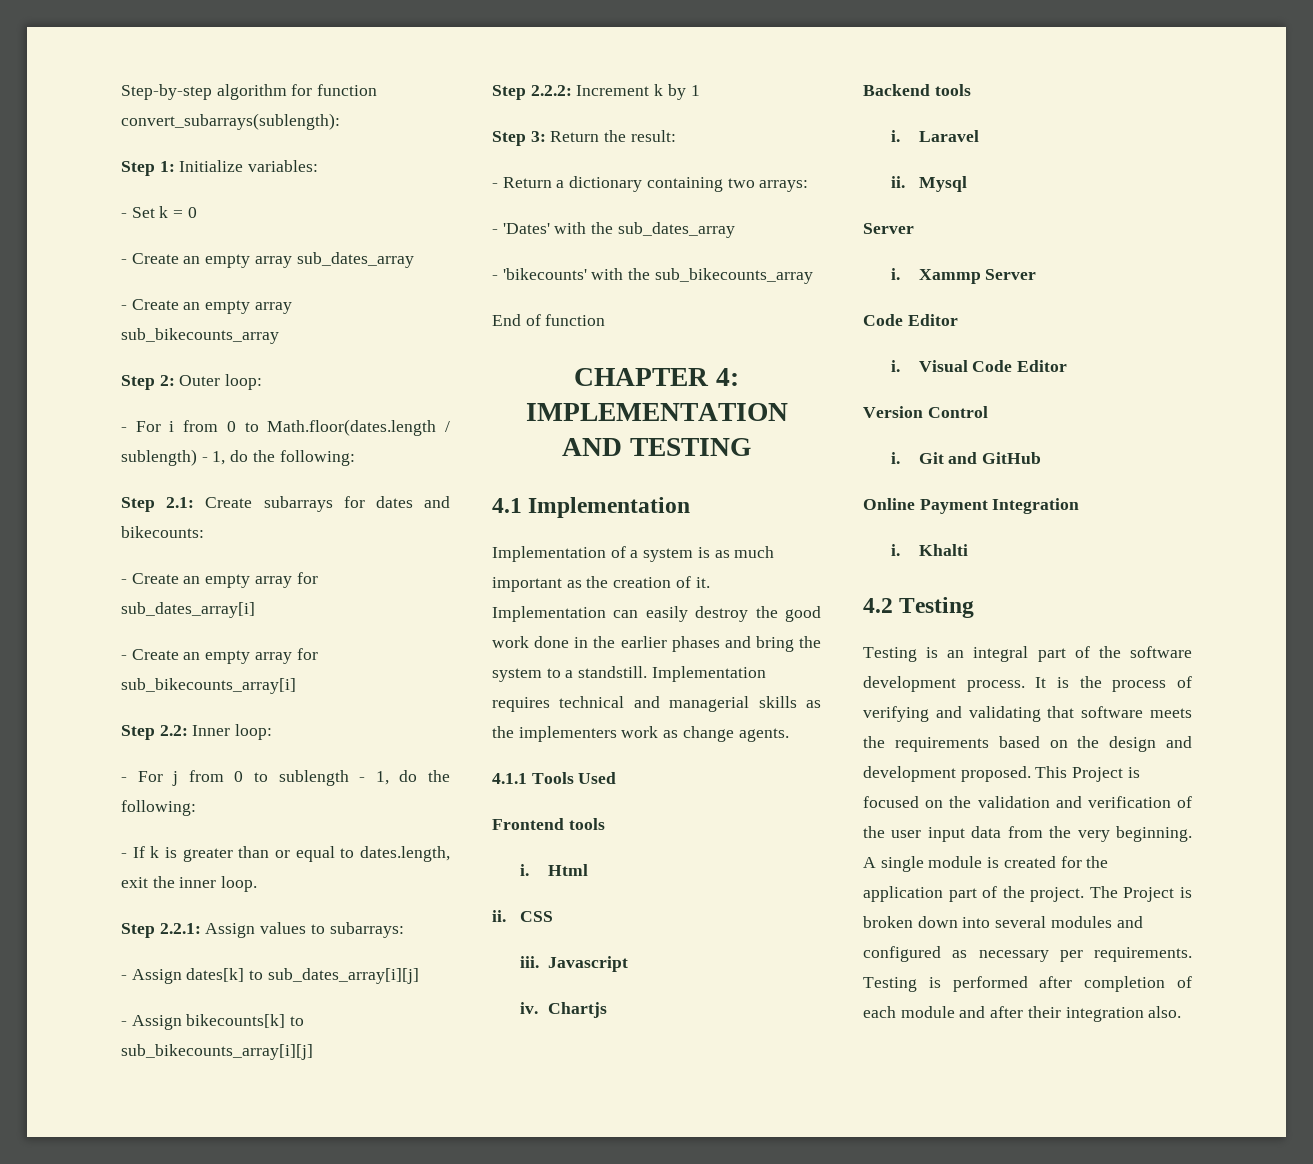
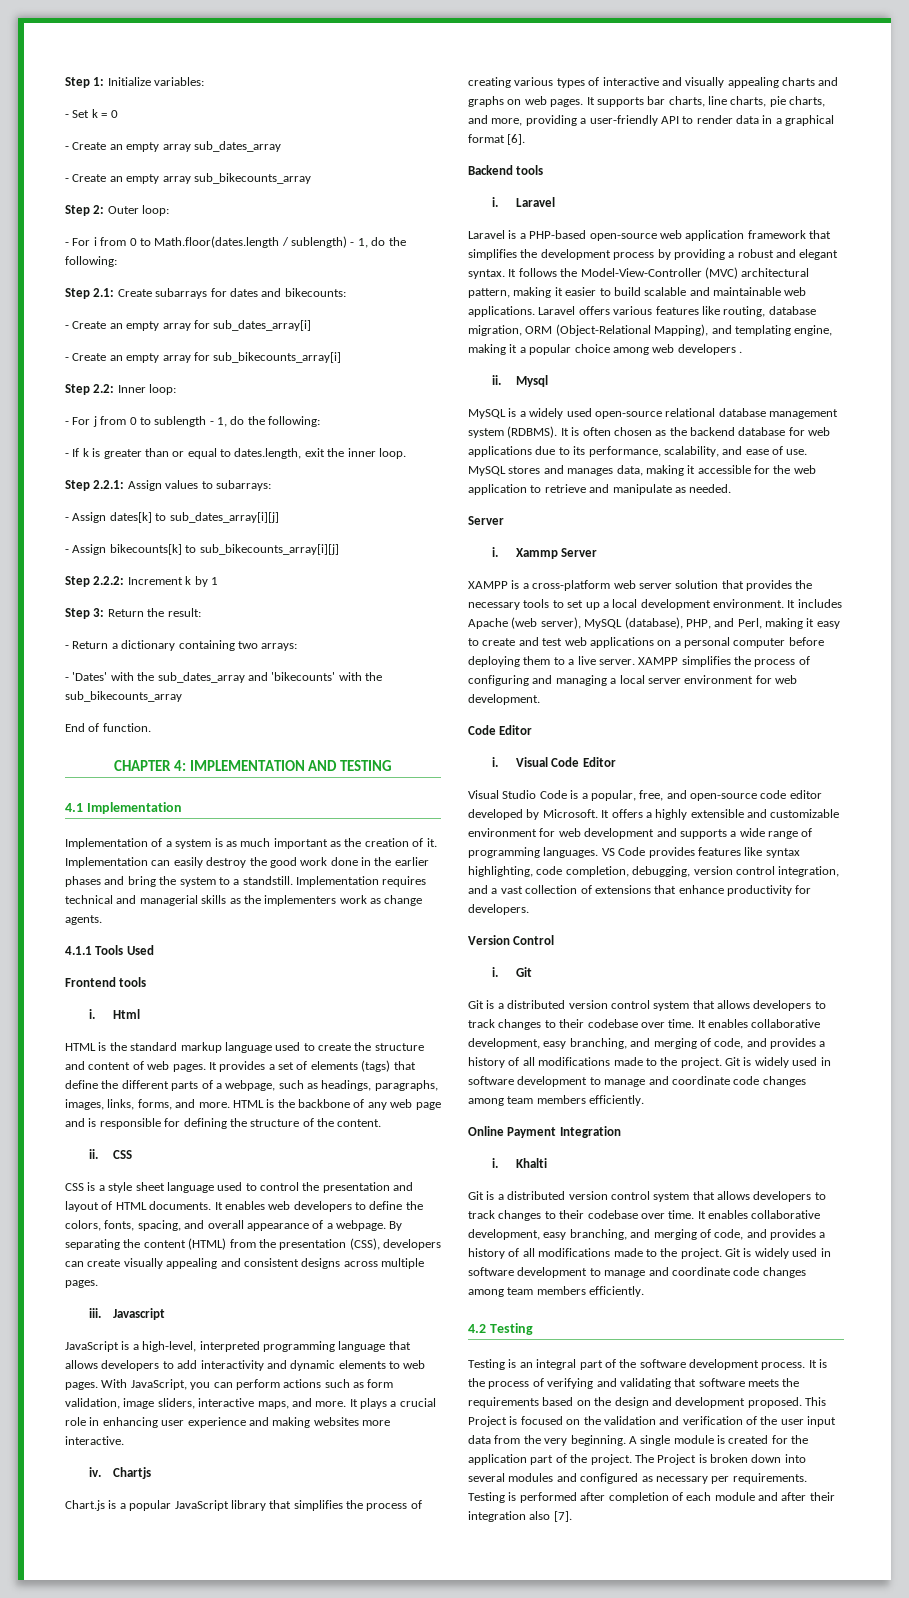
- Step-by-step algorithm for function convert_subarrays(sublength):
- - 'Dates' with the sub_dates_array
- - 'bikecounts' with the sub_bikecounts_array
+ - 'Dates' with the sub_dates_array and 'bikecounts' with the sub_bikecounts_array
- End of function
+ End of function.
+ HTML is the standard markup language used to create the structure and content of web pages. It provides a set of elements (tags) that define the different parts of a webpage, such as headings, paragraphs, images, links, forms, and more. HTML is the backbone of any web page and is responsible for defining the structure of the content.
  ii. CSS
+ CSS is a style sheet language used to control the presentation and layout of HTML documents. It enables web developers to define the colors, fonts, spacing, and overall appearance of a webpage. By separating the content (HTML) from the presentation (CSS), developers can create visually appealing and consistent designs across multiple pages.
  iii. Javascript
+ JavaScript is a high-level, interpreted programming language that allows developers to add interactivity and dynamic elements to web pages. With JavaScript, you can perform actions such as form validation, image sliders, interactive maps, and more. It plays a crucial role in enhancing user experience and making websites more interactive.
  iv. Chartjs
+ Chart.js is a popular JavaScript library that simplifies the process of creating various types of interactive and visually appealing charts and graphs on web pages. It supports bar charts, line charts, pie charts, and more, providing a user-friendly API to render data in a graphical format [6].
  Backend tools
  i. Laravel
+ Laravel is a PHP-based open-source web application framework that simplifies the development process by providing a robust and elegant syntax. It follows the Model-View-Controller (MVC) architectural pattern, making it easier to build scalable and maintainable web applications. Laravel offers various features like routing, database migration, ORM (Object-Relational Mapping), and templating engine, making it a popular choice among web developers .
  ii. Mysql
+ MySQL is a widely used open-source relational database management system (RDBMS). It is often chosen as the backend database for web applications due to its performance, scalability, and ease of use. MySQL stores and manages data, making it accessible for the web application to retrieve and manipulate as needed.
  Server
  i. Xammp Server
+ XAMPP is a cross-platform web server solution that provides the necessary tools to set up a local development environment. It includes Apache (web server), MySQL (database), PHP, and Perl, making it easy to create and test web applications on a personal computer before deploying them to a live server. XAMPP simplifies the process of configuring and managing a local server environment for web development.
+ Visual Studio Code is a popular, free, and open-source code editor developed by Microsoft. It offers a highly extensible and customizable environment for web development and supports a wide range of programming languages. VS Code provides features like syntax highlighting, code completion, debugging, version control integration, and a vast collection of extensions that enhance productivity for developers.
  Version Control
- i. Git and GitHub
+ i. Git
+ Git is a distributed version control system that allows developers to track changes to their codebase over time. It enables collaborative development, easy branching, and merging of code, and provides a history of all modifications made to the project. Git is widely used in software development to manage and coordinate code changes among team members efficiently.
  Khalti
+ Git is a distributed version control system that allows developers to track changes to their codebase over time. It enables collaborative development, easy branching, and merging of code, and provides a history of all modifications made to the project. Git is widely used in software development to manage and coordinate code changes among team members efficiently.
- Testing is performed after completion of each module and after their integration also.
+ Testing is performed after completion of each module and after their integration also [7].

